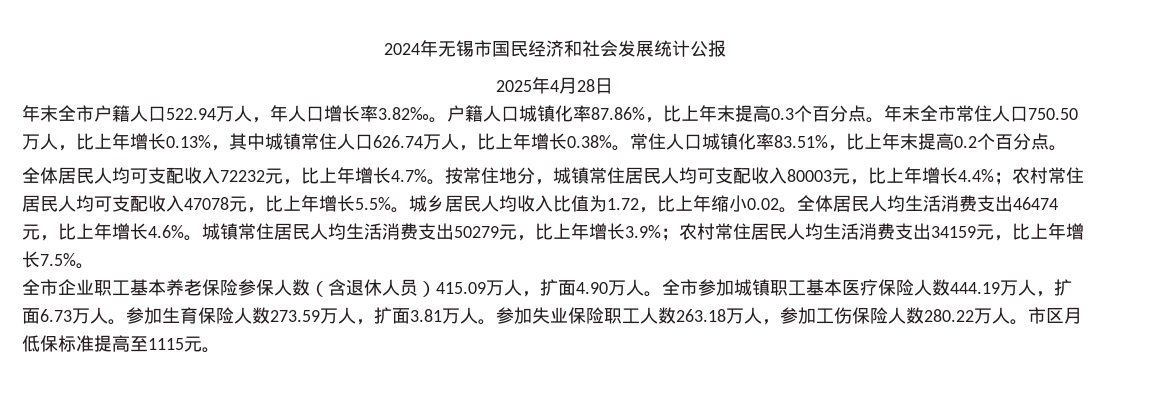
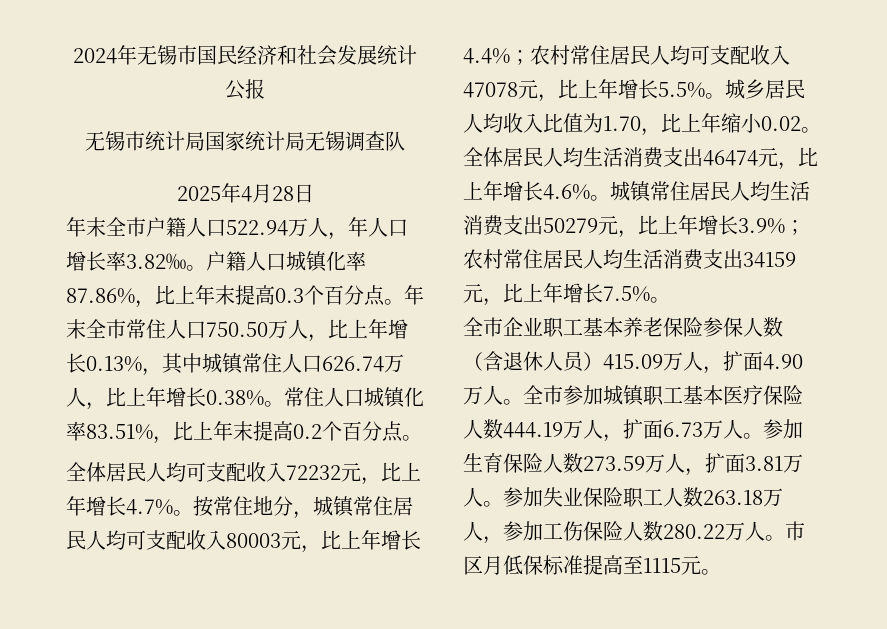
+ 无锡市统计局国家统计局无锡调查队
- 城乡居民人均收入比值为1.72，比上年缩小0.02。
+ 城乡居民人均收入比值为1.70，比上年缩小0.02。

